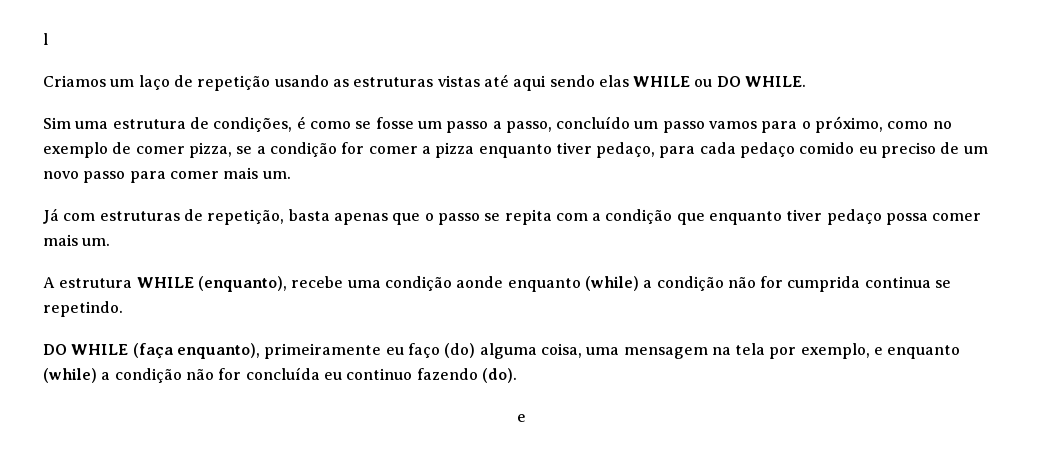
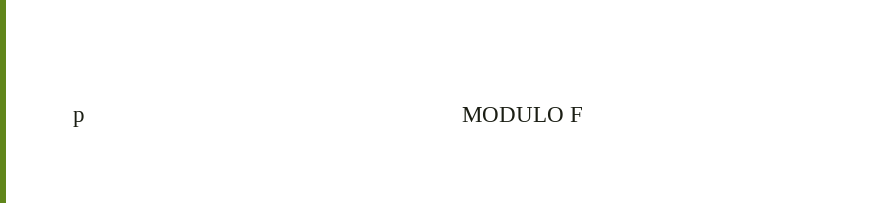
- l
- Criamos um laço de repetição usando as estruturas vistas até aqui sendo elas WHILE ou DO WHILE.
- Sim uma estrutura de condições, é como se fosse um passo a passo, concluído um passo vamos para o próximo, como no exemplo de comer pizza, se a condição for comer a pizza enquanto tiver pedaço, para cada pedaço comido eu preciso de um novo passo para comer mais um.
- Já com estruturas de repetição, basta apenas que o passo se repita com a condição que enquanto tiver pedaço possa comer mais um.
- A estrutura WHILE (enquanto), recebe uma condição aonde enquanto (while) a condição não for cumprida continua se repetindo.
- DO WHILE (faça enquanto), primeiramente eu faço (do) alguma coisa, uma mensagem na tela por exemplo, e enquanto (while) a condição não for concluída eu continuo fazendo (do).
- e
+ p
+ MODULO F

